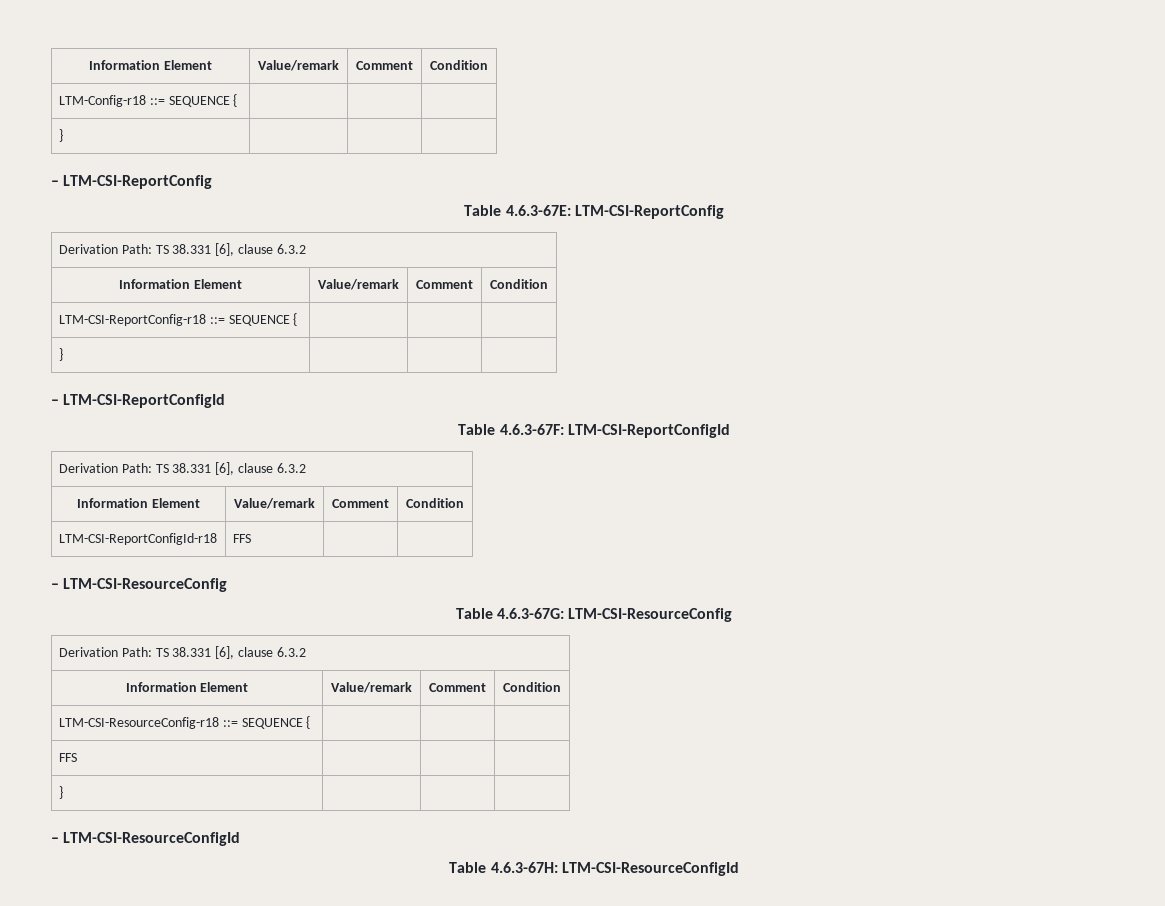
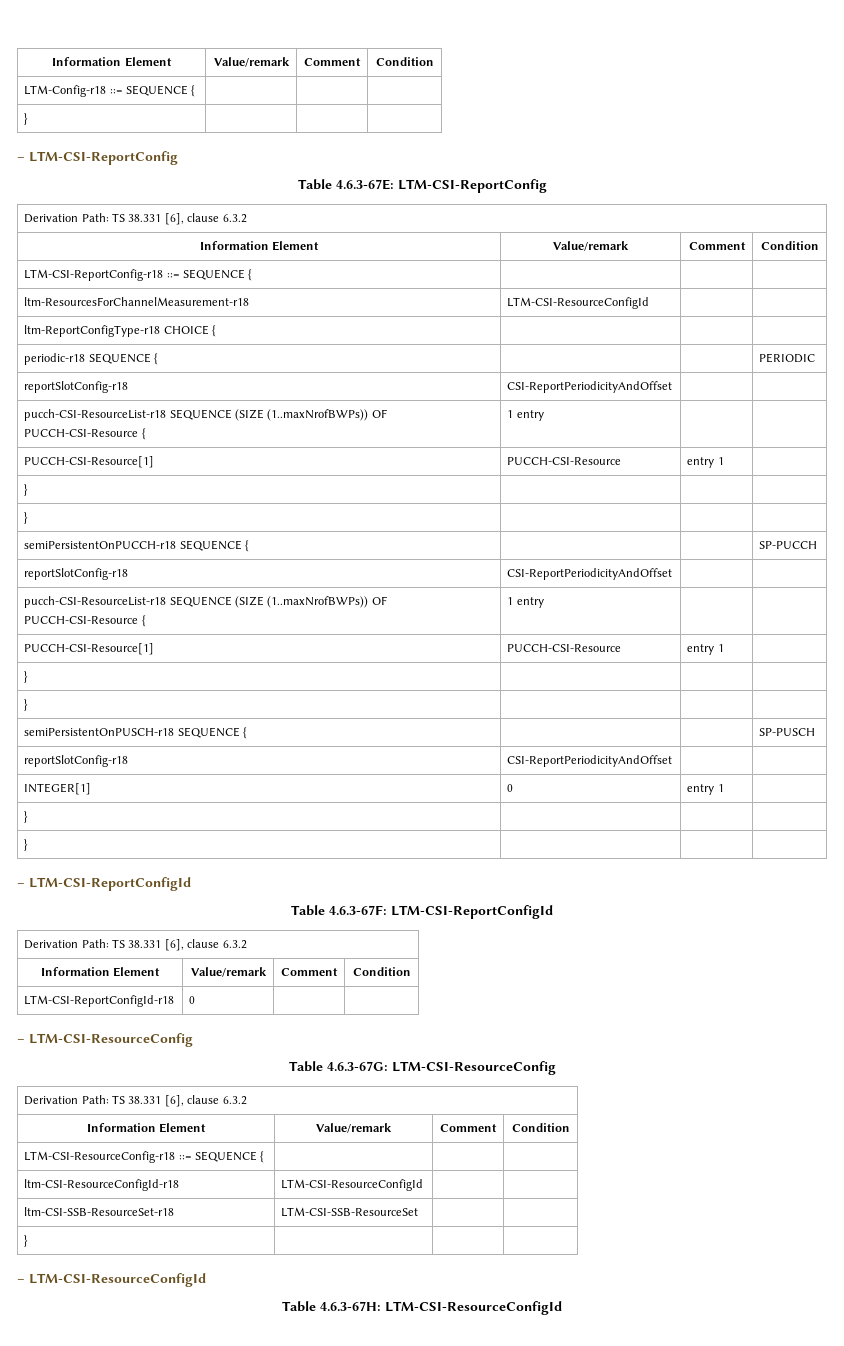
+ ltm-ResourcesForChannelMeasurement-r18 | LTM-CSI-ResourceConfigId | |
+ ltm-ReportConfigType-r18 CHOICE { | | |
+ periodic-r18 SEQUENCE { | | | PERIODIC
+ reportSlotConfig-r18 | CSI-ReportPeriodicityAndOffset | |
+ pucch-CSI-ResourceList-r18 SEQUENCE (SIZE (1..maxNrofBWPs)) OF PUCCH-CSI-Resource { | 1 entry | |
+ PUCCH-CSI-Resource[1] | PUCCH-CSI-Resource | entry 1 |
+ } | | |
+ } | | |
+ semiPersistentOnPUCCH-r18 SEQUENCE { | | | SP-PUCCH
+ reportSlotConfig-r18 | CSI-ReportPeriodicityAndOffset | |
+ pucch-CSI-ResourceList-r18 SEQUENCE (SIZE (1..maxNrofBWPs)) OF PUCCH-CSI-Resource { | 1 entry | |
+ PUCCH-CSI-Resource[1] | PUCCH-CSI-Resource | entry 1 |
+ } | | |
+ } | | |
+ semiPersistentOnPUSCH-r18 SEQUENCE { | | | SP-PUSCH
+ reportSlotConfig-r18 | CSI-ReportPeriodicityAndOffset | |
+ INTEGER[1] | 0 | entry 1 |
+ } | | |
- LTM-CSI-ReportConfigId-r18 | FFS | |
+ LTM-CSI-ReportConfigId-r18 | 0 | |
- FFS | | |
+ ltm-CSI-ResourceConfigId-r18 | LTM-CSI-ResourceConfigId | |
+ ltm-CSI-SSB-ResourceSet-r18 | LTM-CSI-SSB-ResourceSet | |

